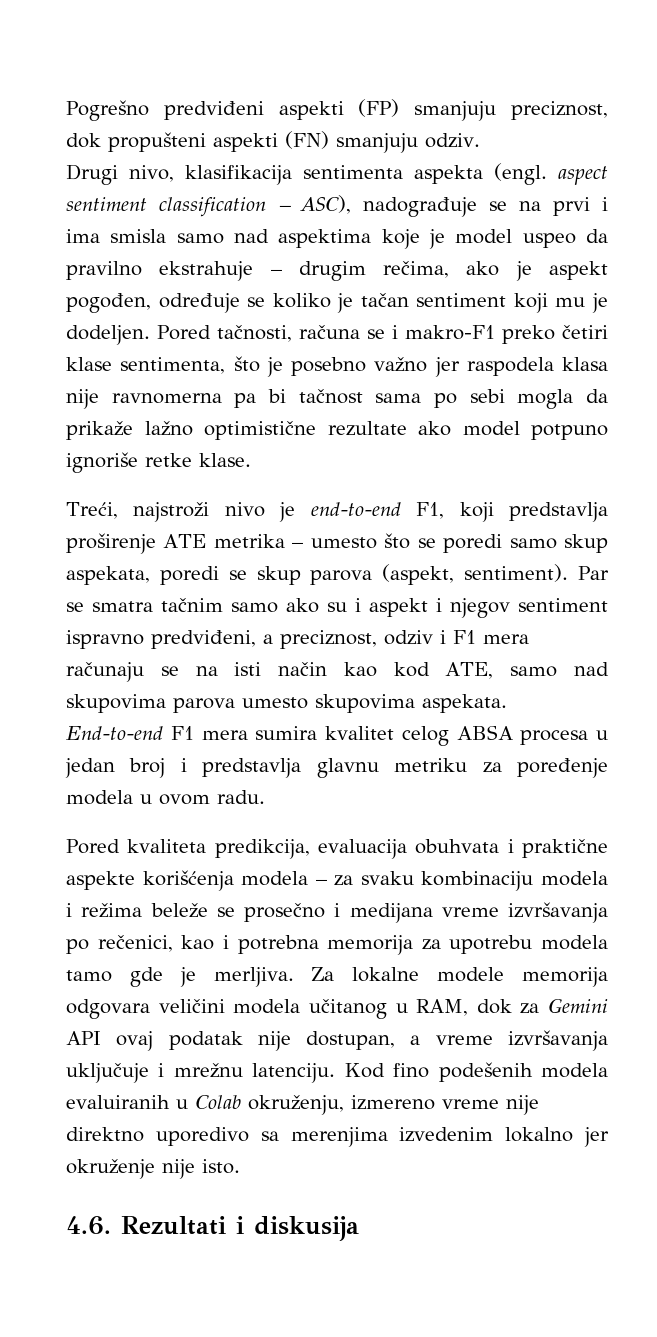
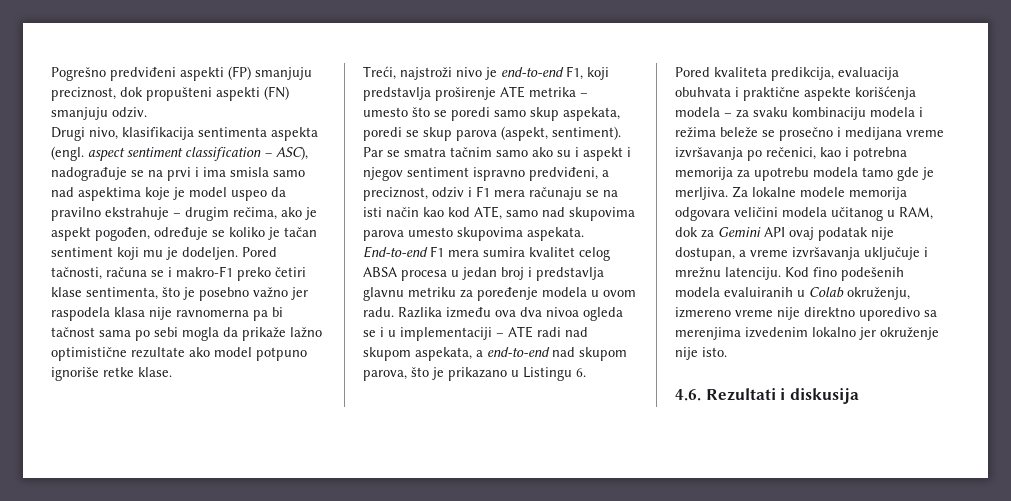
+ Razlika između ova dva nivoa ogleda se i u implementaciji – ATE radi nad skupom aspekata, a end-to-end nad skupom parova, što je prikazano u Listingu 6.

